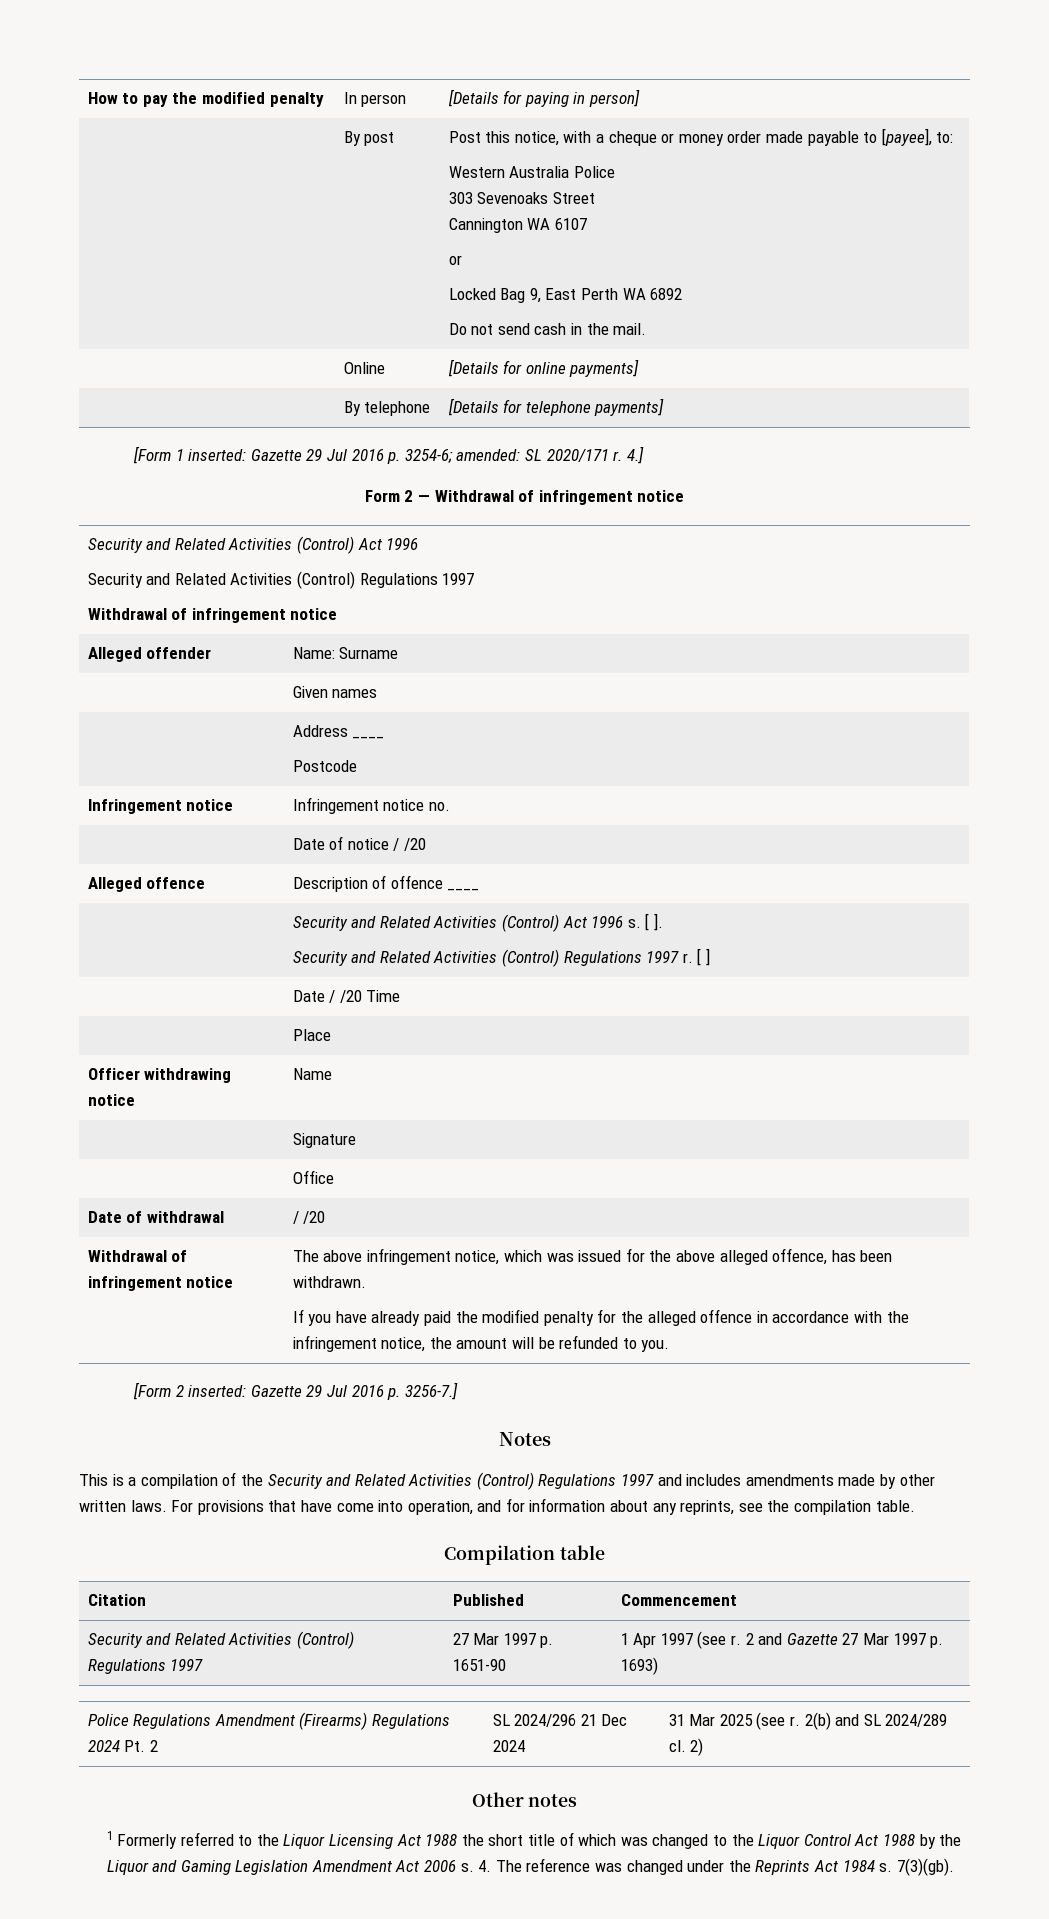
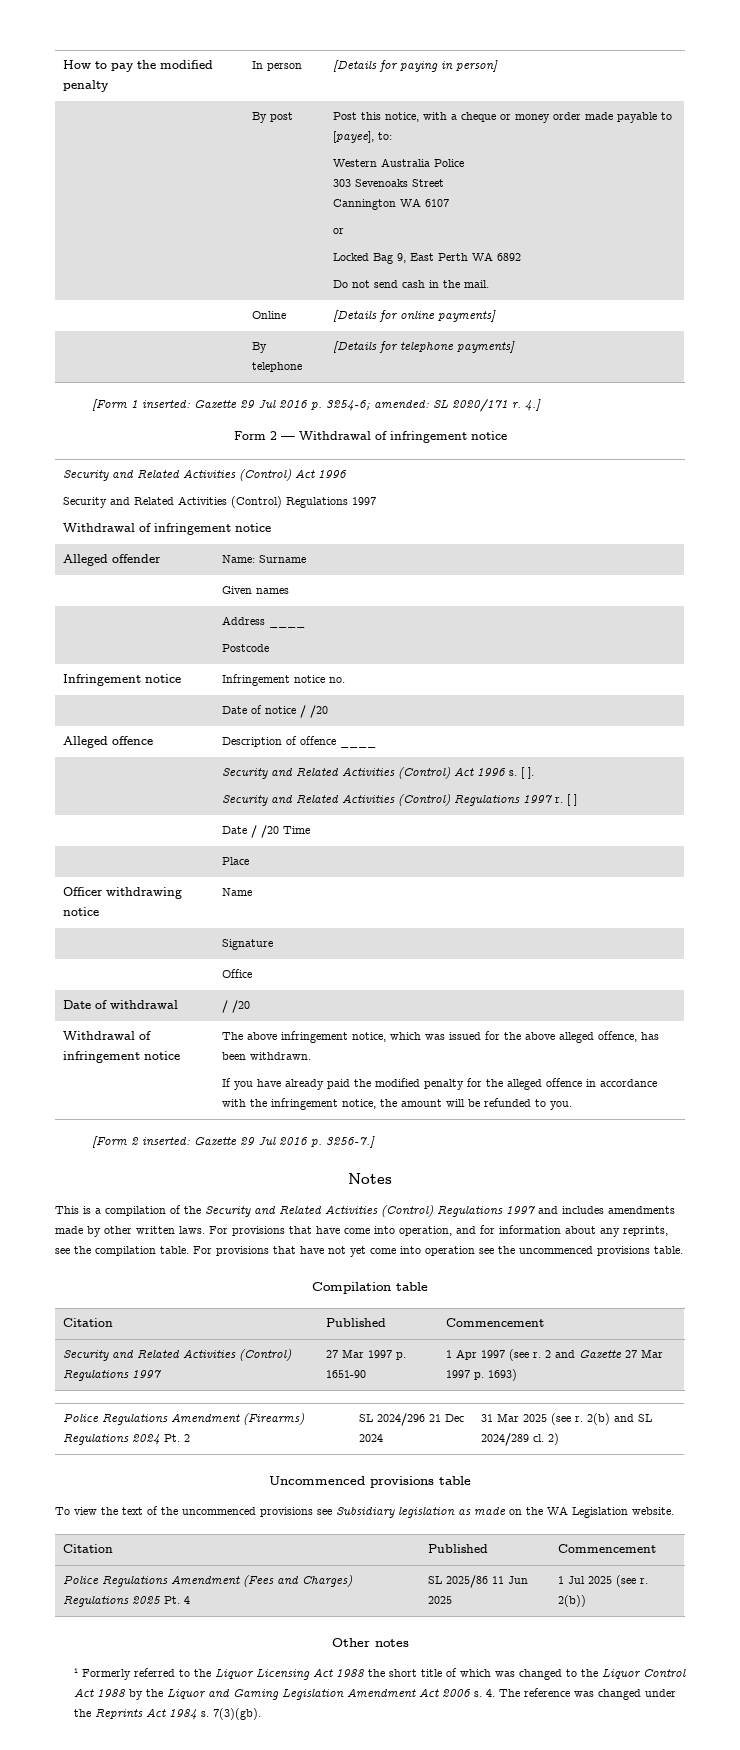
+ For provisions that have not yet come into operation see the uncommenced provisions table.
+ Uncommenced provisions table
+ To view the text of the uncommenced provisions see Subsidiary legislation as made on the WA Legislation website.
+ Citation | Published | Commencement
+ Police Regulations Amendment (Fees and Charges) Regulations 2025 Pt. 4 | SL 2025/86 11 Jun 2025 | 1 Jul 2025 (see r. 2(b))

